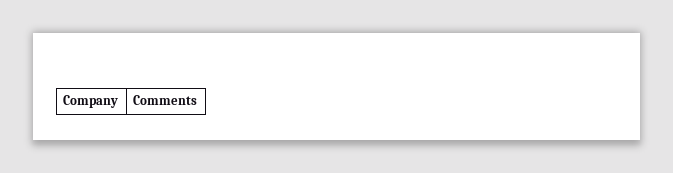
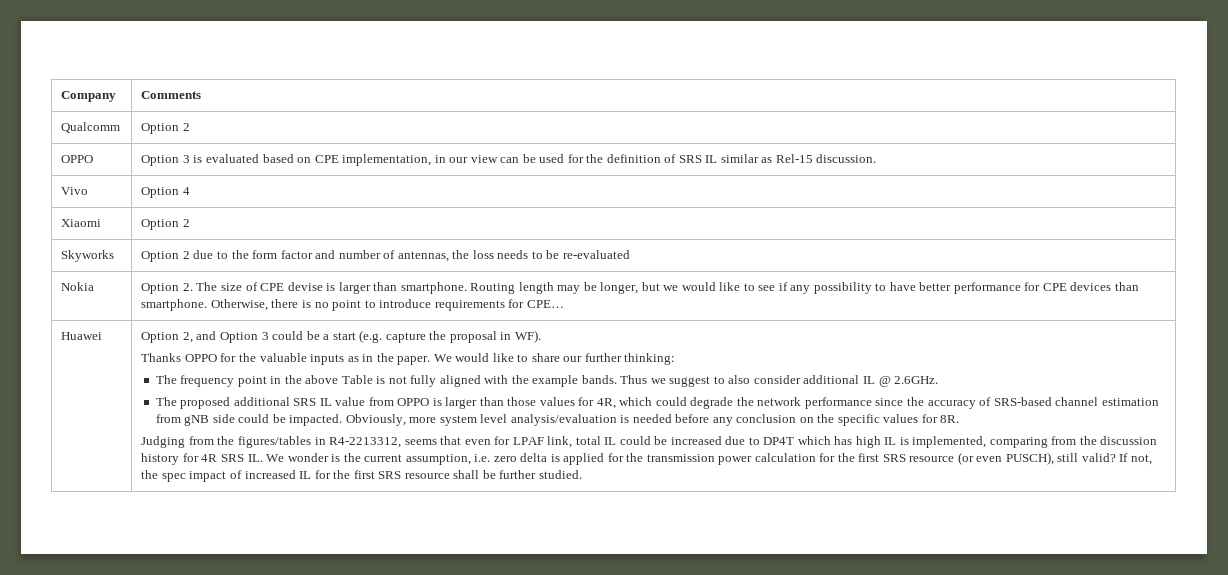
+ Qualcomm | Option 2
+ OPPO | Option 3 is evaluated based on CPE implementation, in our view can be used for the definition of SRS IL similar as Rel-15 discussion.
+ Vivo | Option 4
+ Xiaomi | Option 2
+ Skyworks | Option 2 due to the form factor and number of antennas, the loss needs to be re-evaluated
+ Nokia | Option 2. The size of CPE devise is larger than smartphone. Routing length may be longer, but we would like to see if any possibility to have better performance for CPE devices than smartphone. Otherwise, there is no point to introduce requirements for CPE…
+ Huawei | Option 2, and Option 3 could be a start (e.g. capture the proposal in WF).
+ Thanks OPPO for the valuable inputs as in the paper. We would like to share our further thinking:
+ The frequency point in the above Table is not fully aligned with the example bands. Thus we suggest to also consider additional IL @ 2.6GHz.
+ The proposed additional SRS IL value from OPPO is larger than those values for 4R, which could degrade the network performance since the accuracy of SRS-based channel estimation from gNB side could be impacted. Obviously, more system level analysis/evaluation is needed before any conclusion on the specific values for 8R.
+ Judging from the figures/tables in R4-2213312, seems that even for LPAF link, total IL could be increased due to DP4T which has high IL is implemented, comparing from the discussion history for 4R SRS IL. We wonder is the current assumption, i.e. zero delta is applied for the transmission power calculation for the first SRS resource (or even PUSCH), still valid? If not, the spec impact of increased IL for the first SRS resource shall be further studied.

